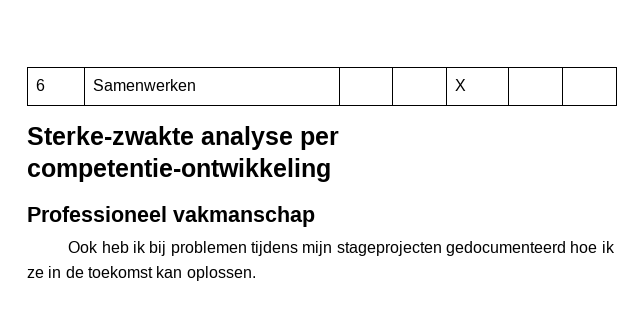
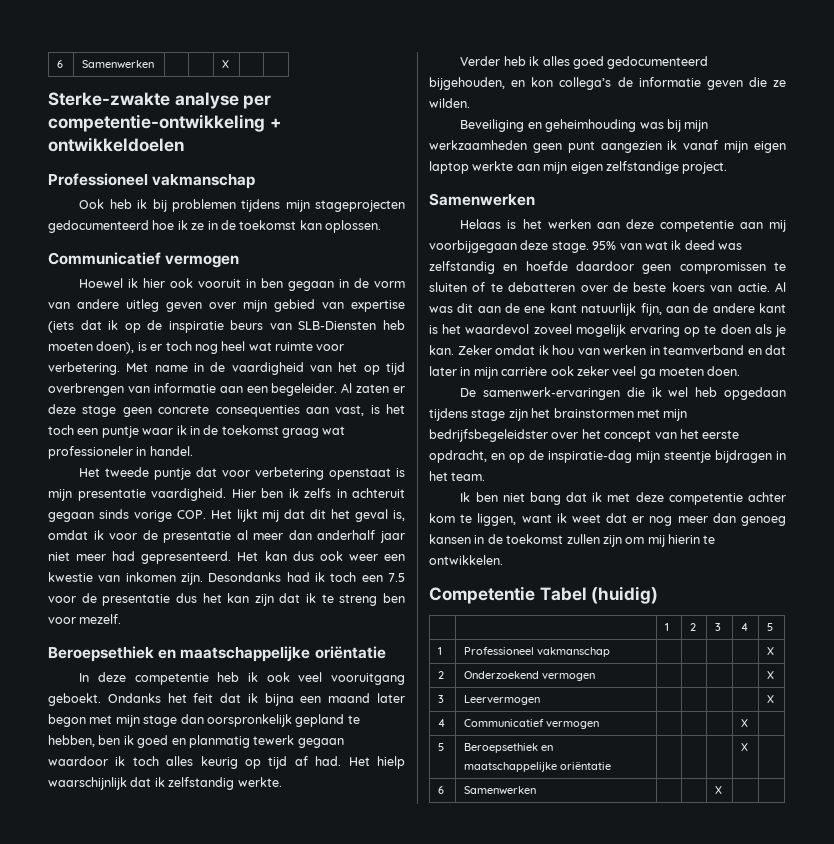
- Sterke-zwakte analyse per competentie-ontwikkeling
+ Sterke-zwakte analyse per competentie-ontwikkeling + ontwikkeldoelen
  Ook heb ik bij problemen tijdens mijn stageprojecten gedocumenteerd hoe ik ze in de toekomst kan oplossen.
+ Communicatief vermogen
+ Hoewel ik hier ook vooruit in ben gegaan in de vorm van andere uitleg geven over mijn gebied van expertise (iets dat ik op de inspiratie beurs van SLB-Diensten heb moeten doen), is er toch nog heel wat ruimte voor verbetering. Met name in de vaardigheid van het op tijd overbrengen van informatie aan een begeleider. Al zaten er deze stage geen concrete consequenties aan vast, is het toch een puntje waar ik in de toekomst graag wat professioneler in handel.
+ Het tweede puntje dat voor verbetering openstaat is mijn presentatie vaardigheid. Hier ben ik zelfs in achteruit gegaan sinds vorige COP. Het lijkt mij dat dit het geval is, omdat ik voor de presentatie al meer dan anderhalf jaar niet meer had gepresenteerd. Het kan dus ook weer een kwestie van inkomen zijn. Desondanks had ik toch een 7.5 voor de presentatie dus het kan zijn dat ik te streng ben voor mezelf.
+ Beroepsethiek en maatschappelijke oriëntatie
+ In deze competentie heb ik ook veel vooruitgang geboekt. Ondanks het feit dat ik bijna een maand later begon met mijn stage dan oorspronkelijk gepland te hebben, ben ik goed en planmatig tewerk gegaan waardoor ik toch alles keurig op tijd af had. Het hielp waarschijnlijk dat ik zelfstandig werkte.
+ Verder heb ik alles goed gedocumenteerd bijgehouden, en kon collega’s de informatie geven die ze wilden.
+ Beveiliging en geheimhouding was bij mijn werkzaamheden geen punt aangezien ik vanaf mijn eigen laptop werkte aan mijn eigen zelfstandige project.
+ Samenwerken
+ Helaas is het werken aan deze competentie aan mij voorbijgegaan deze stage. 95% van wat ik deed was zelfstandig en hoefde daardoor geen compromissen te sluiten of te debatteren over de beste koers van actie. Al was dit aan de ene kant natuurlijk fijn, aan de andere kant is het waardevol zoveel mogelijk ervaring op te doen als je kan. Zeker omdat ik hou van werken in teamverband en dat later in mijn carrière ook zeker veel ga moeten doen.
+ De samenwerk-ervaringen die ik wel heb opgedaan tijdens stage zijn het brainstormen met mijn bedrijfsbegeleidster over het concept van het eerste opdracht, en op de inspiratie-dag mijn steentje bijdragen in het team.
+ Ik ben niet bang dat ik met deze competentie achter kom te liggen, want ik weet dat er nog meer dan genoeg kansen in de toekomst zullen zijn om mij hierin te ontwikkelen.
+ Competentie Tabel (huidig)
+ | | 1 | 2 | 3 | 4 | 5
+ 1 | Professioneel vakmanschap | | | | | X
+ 2 | Onderzoekend vermogen | | | | | X
+ 3 | Leervermogen | | | | | X
+ 4 | Communicatief vermogen | | | | X |
+ 5 | Beroepsethiek en maatschappelijke oriëntatie | | | | X |
+ 6 | Samenwerken | | | X | |

